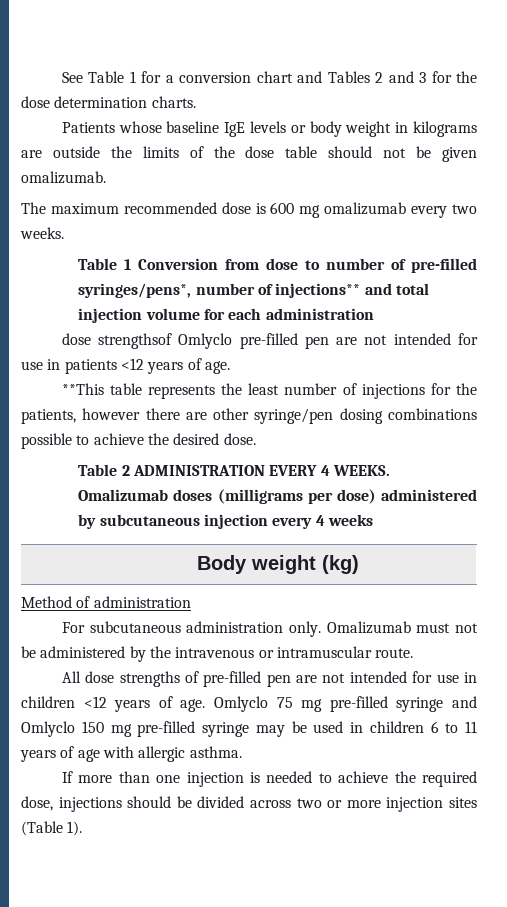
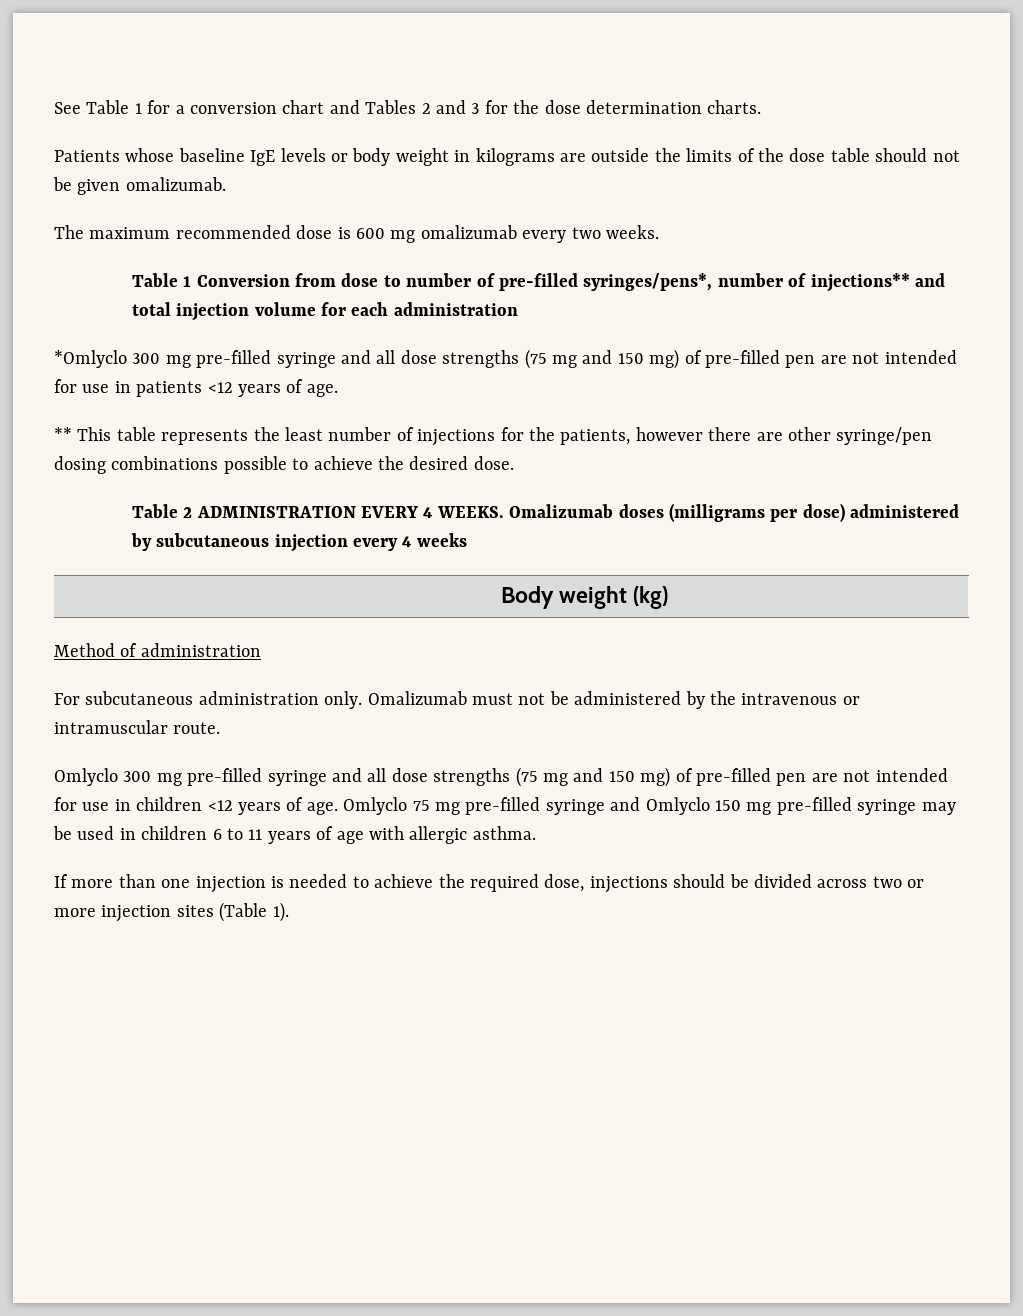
- dose strengthsof Omlyclo pre-filled pen are not intended for use in patients <12 years of age.
+ *Omlyclo 300 mg pre-filled syringe and all dose strengths (75 mg and 150 mg) of pre-filled pen are not intended for use in patients <12 years of age.
- **This table represents the least number of injections for the patients, however there are other syringe/pen dosing combinations possible to achieve the desired dose.
+ ** This table represents the least number of injections for the patients, however there are other syringe/pen dosing combinations possible to achieve the desired dose.
- All dose strengths of pre-filled pen are not intended for use in children <12 years of age.
+ Omlyclo 300 mg pre-filled syringe and all dose strengths (75 mg and 150 mg) of pre-filled pen are not intended for use in children <12 years of age.

